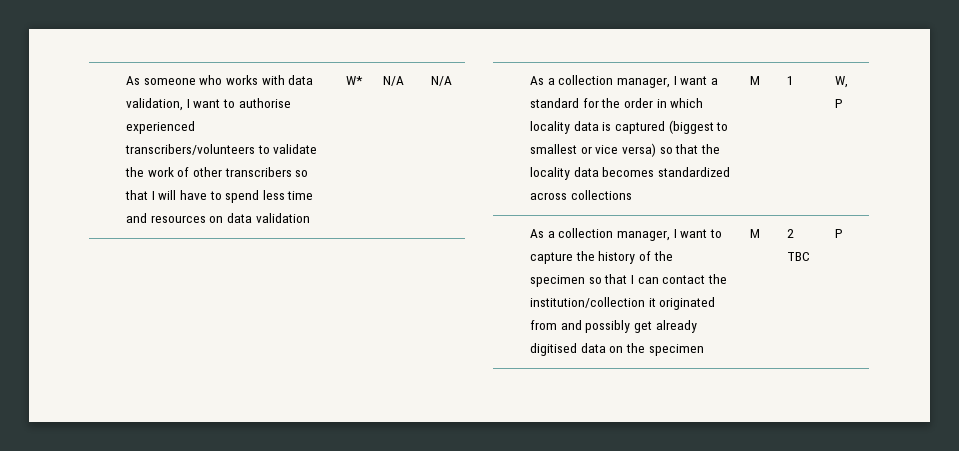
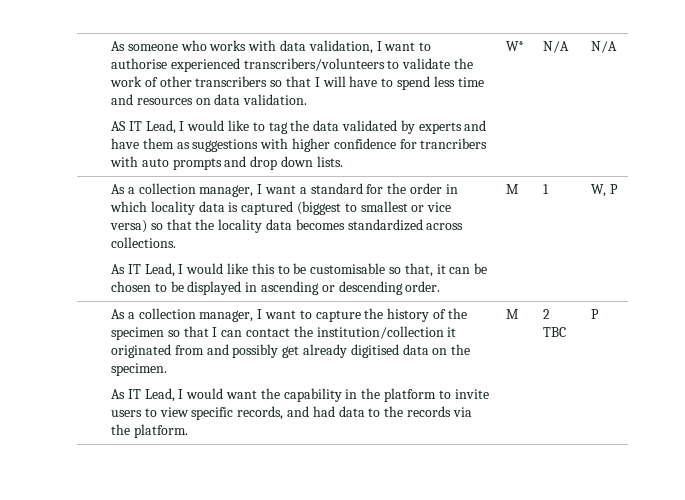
- As someone who works with data validation, I want to authorise experienced transcribers/volunteers to validate the work of other transcribers so that I will have to spend less time and resources on data validation
+ As someone who works with data validation, I want to authorise experienced transcribers/volunteers to validate the work of other transcribers so that I will have to spend less time and resources on data validation.
+ AS IT Lead, I would like to tag the data validated by experts and have them as suggestions with higher confidence for trancribers with auto prompts and drop down lists.
- As a collection manager, I want a standard for the order in which locality data is captured (biggest to smallest or vice versa) so that the locality data becomes standardized across collections
+ As a collection manager, I want a standard for the order in which locality data is captured (biggest to smallest or vice versa) so that the locality data becomes standardized across collections.
+ As IT Lead, I would like this to be customisable so that, it can be chosen to be displayed in ascending or descending order.
- As a collection manager, I want to capture the history of the specimen so that I can contact the institution/collection it originated from and possibly get already digitised data on the specimen
+ As a collection manager, I want to capture the history of the specimen so that I can contact the institution/collection it originated from and possibly get already digitised data on the specimen.
+ As IT Lead, I would want the capability in the platform to invite users to view specific records, and had data to the records via the platform.

